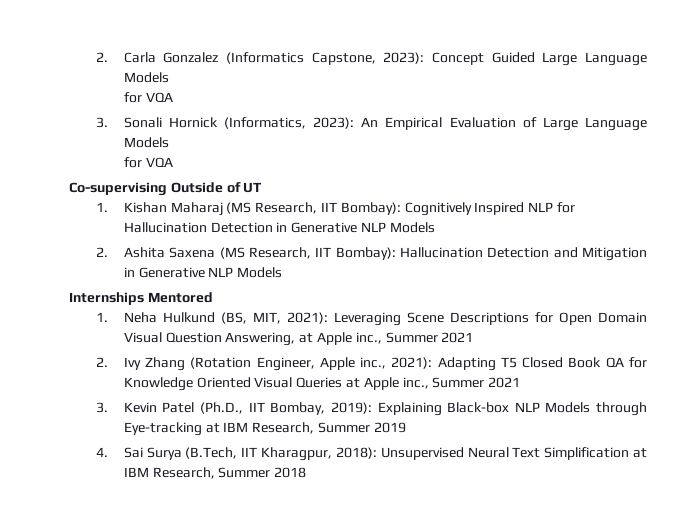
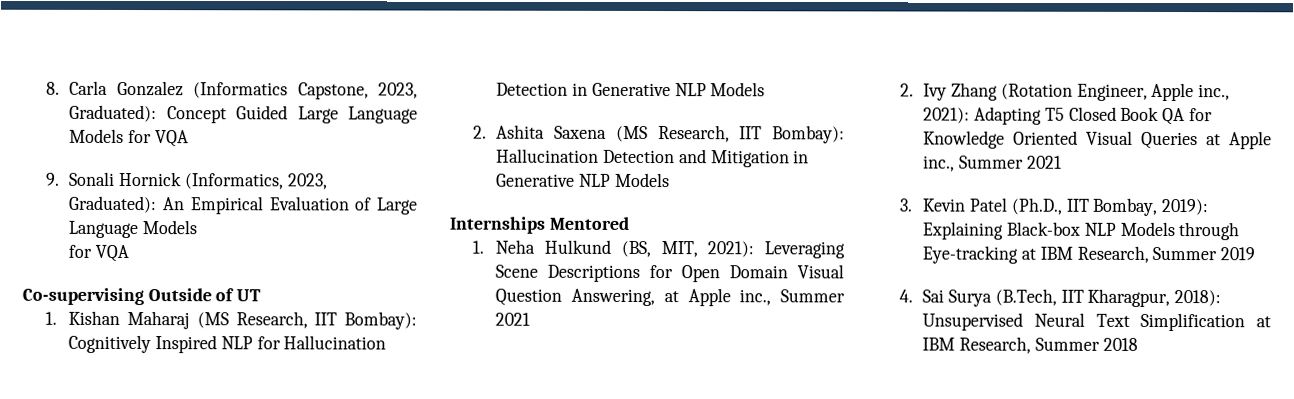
- 2. Carla Gonzalez (Informatics Capstone, 2023): Concept Guided Large Language Models
- for VQA
- 3. Sonali Hornick (Informatics, 2023): An Empirical Evaluation of Large Language Models
+ 8. Carla Gonzalez (Informatics Capstone, 2023, Graduated): Concept Guided Large Language Models for VQA
+ 9. Sonali Hornick (Informatics, 2023, Graduated): An Empirical Evaluation of Large Language Models

